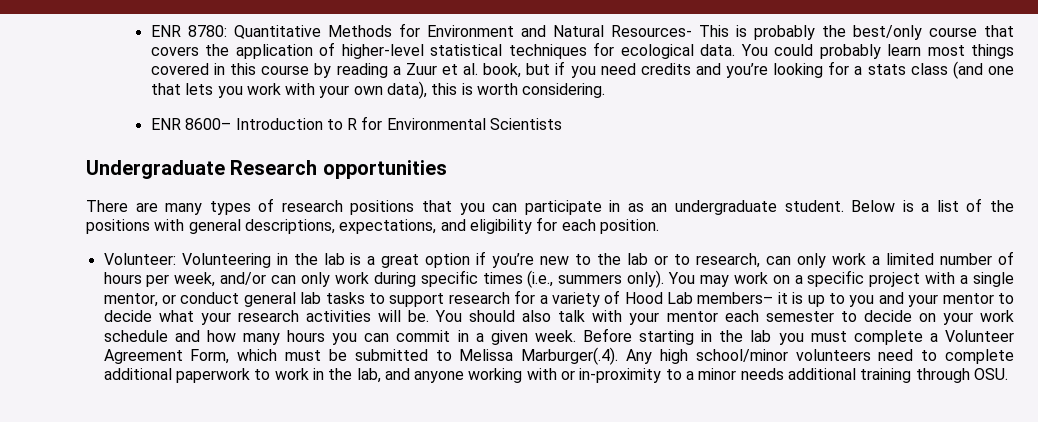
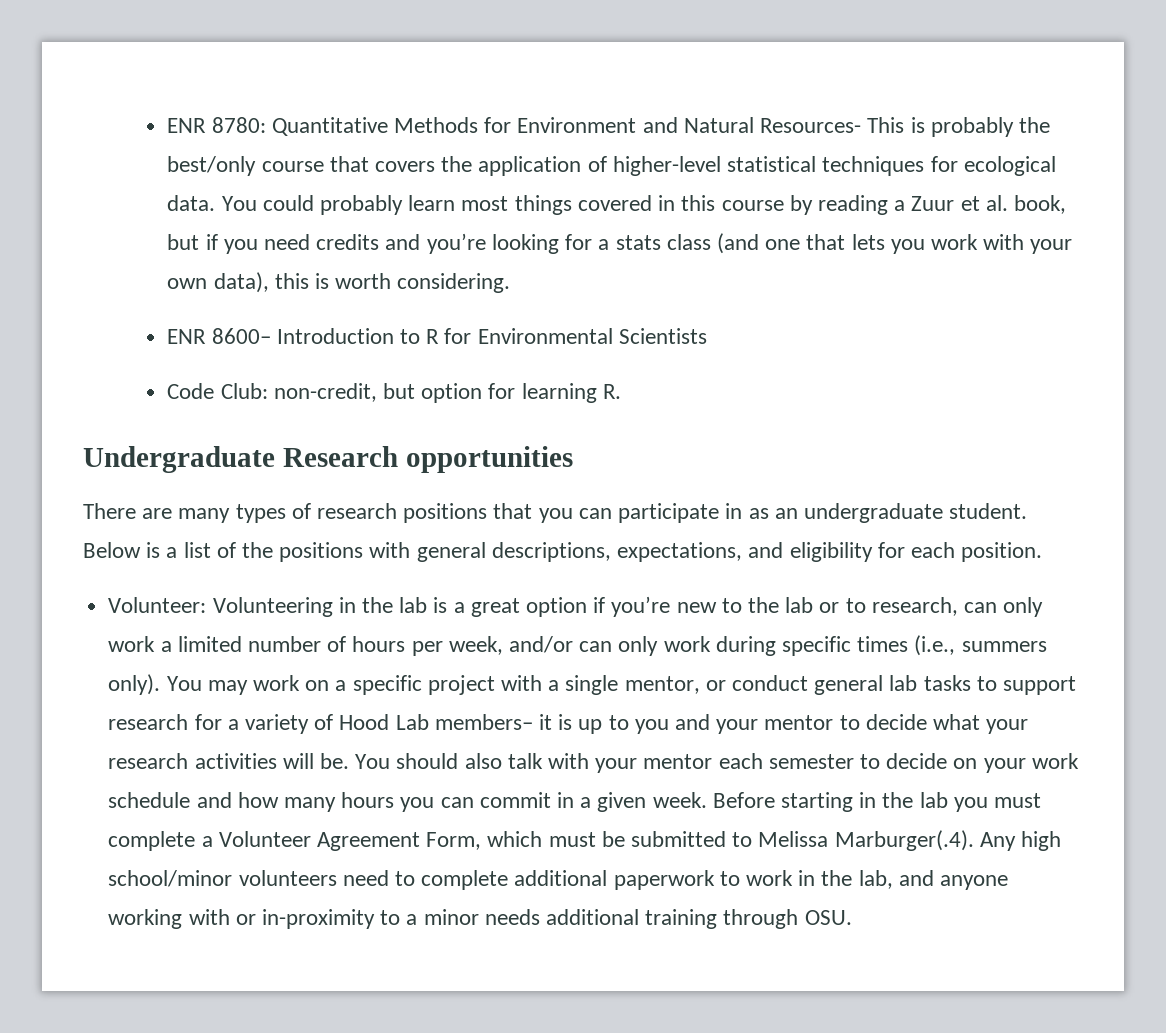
+ Code Club: non-credit, but option for learning R.

